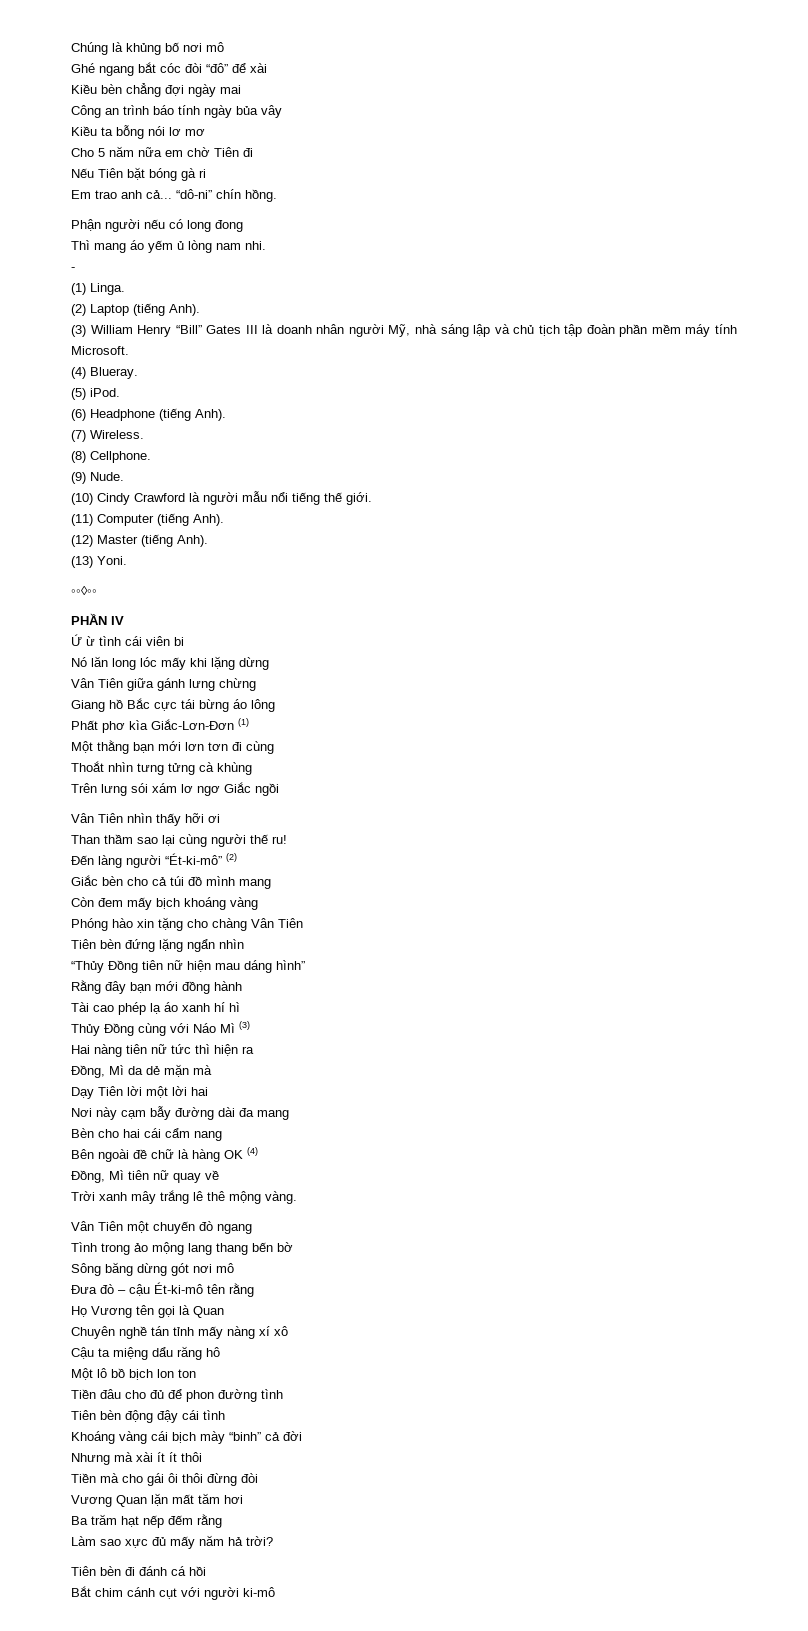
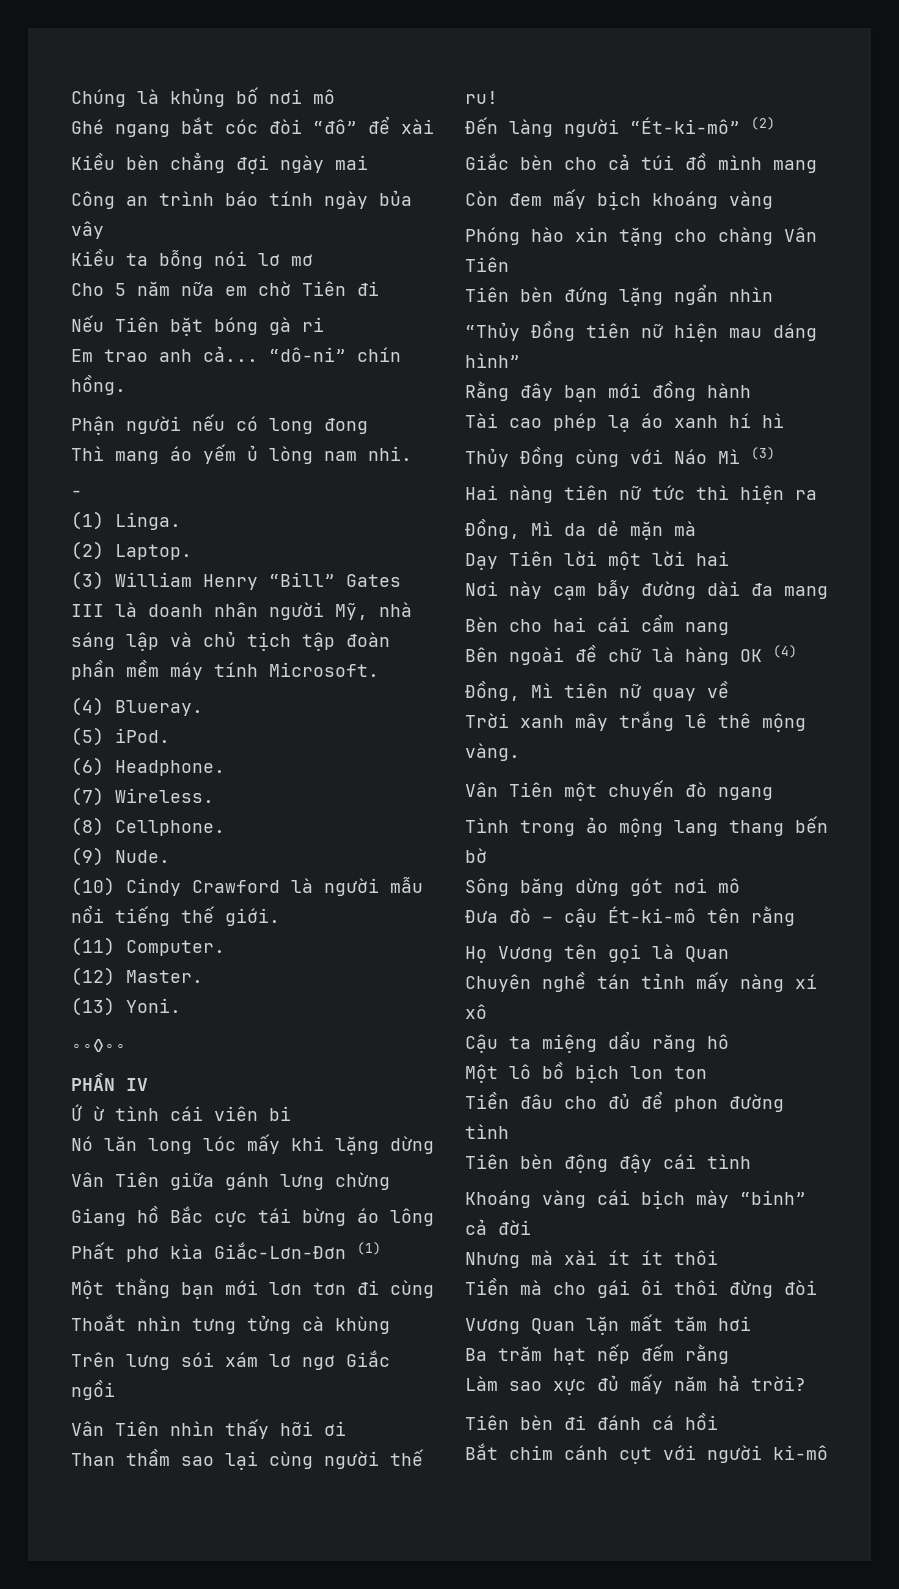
- (2) Laptop (tiếng Anh).
+ (2) Laptop.
- (6) Headphone (tiếng Anh).
+ (6) Headphone.
- (11) Computer (tiếng Anh).
- (12) Master (tiếng Anh).
+ (11) Computer.
+ (12) Master.

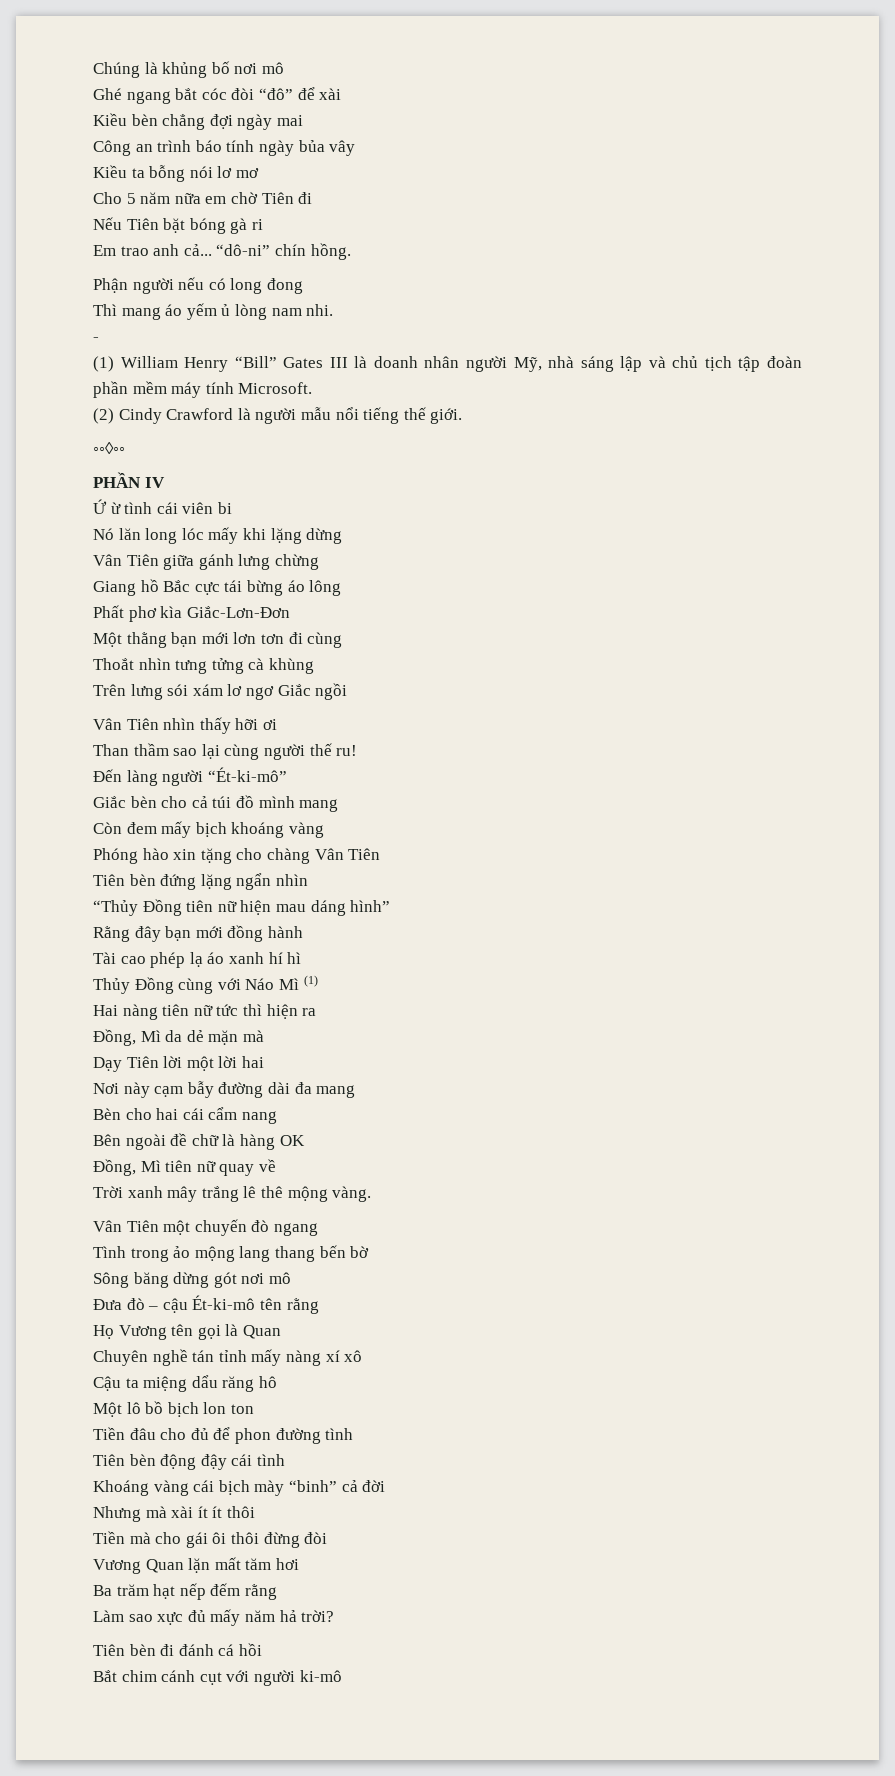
- (1) Linga.
- (2) Laptop.
- (3) William Henry “Bill” Gates III là doanh nhân người Mỹ, nhà sáng lập và chủ tịch tập đoàn phần mềm máy tính Microsoft.
+ (1) William Henry “Bill” Gates III là doanh nhân người Mỹ, nhà sáng lập và chủ tịch tập đoàn phần mềm máy tính Microsoft.
- (4) Blueray.
- (5) iPod.
- (6) Headphone.
- (7) Wireless.
- (8) Cellphone.
- (9) Nude.
- (10) Cindy Crawford là người mẫu nổi tiếng thế giới.
+ (2) Cindy Crawford là người mẫu nổi tiếng thế giới.
- (11) Computer.
- (12) Master.
- (13) Yoni.
- Phất phơ kìa Giắc-Lơn-Đơn (1)
+ Phất phơ kìa Giắc-Lơn-Đơn
- Đến làng người “Ét-ki-mô” (2)
+ Đến làng người “Ét-ki-mô”
- Thủy Đồng cùng với Náo Mì (3)
+ Thủy Đồng cùng với Náo Mì (1)
- Bên ngoài đề chữ là hàng OK (4)
+ Bên ngoài đề chữ là hàng OK

